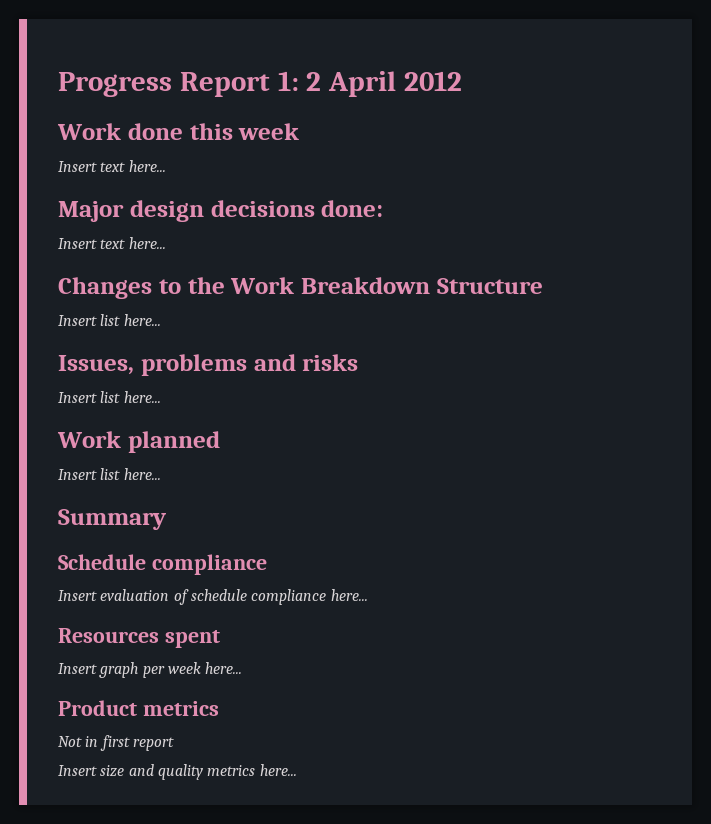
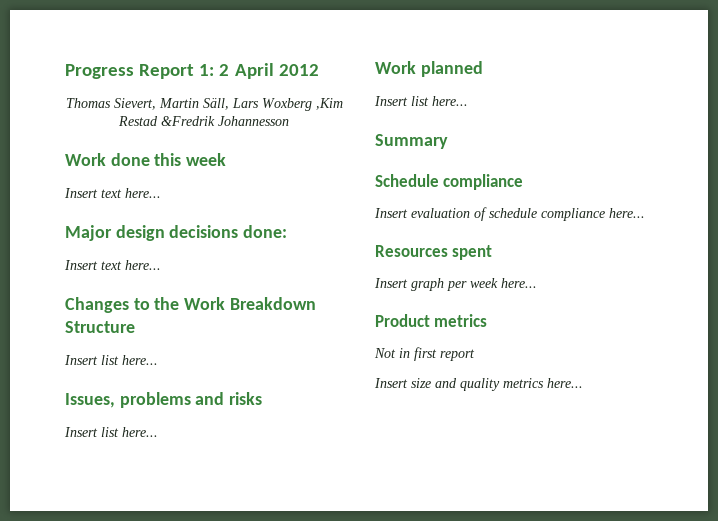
+ Thomas Sievert, Martin Säll, Lars Woxberg ,Kim Restad &Fredrik Johannesson

